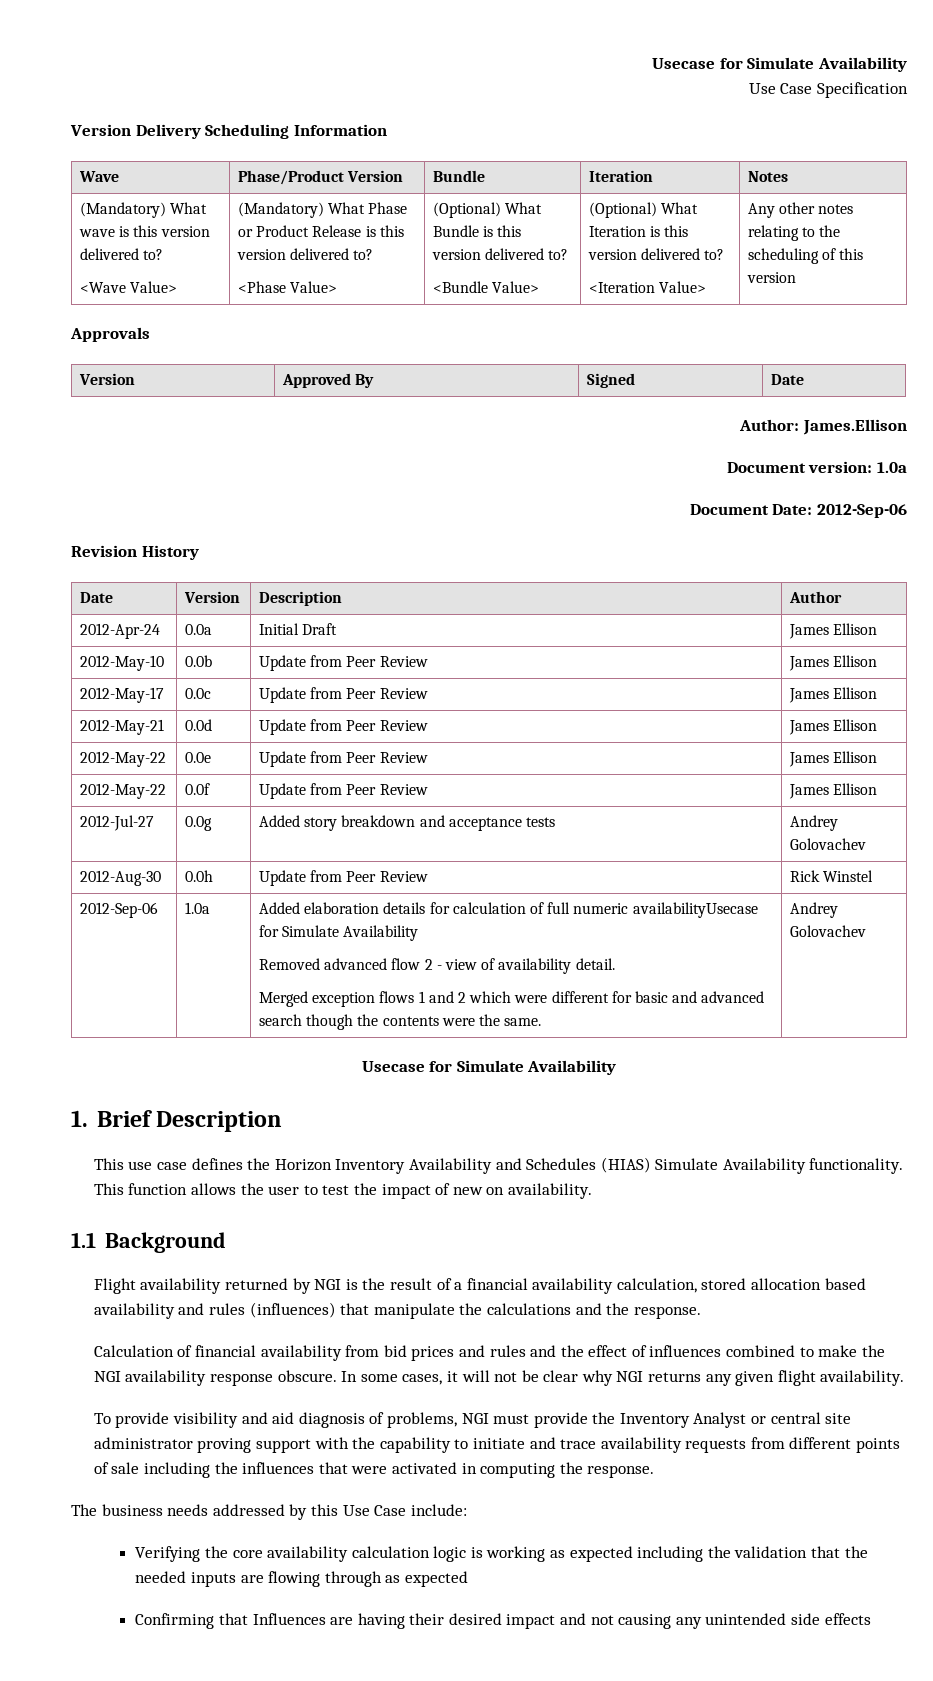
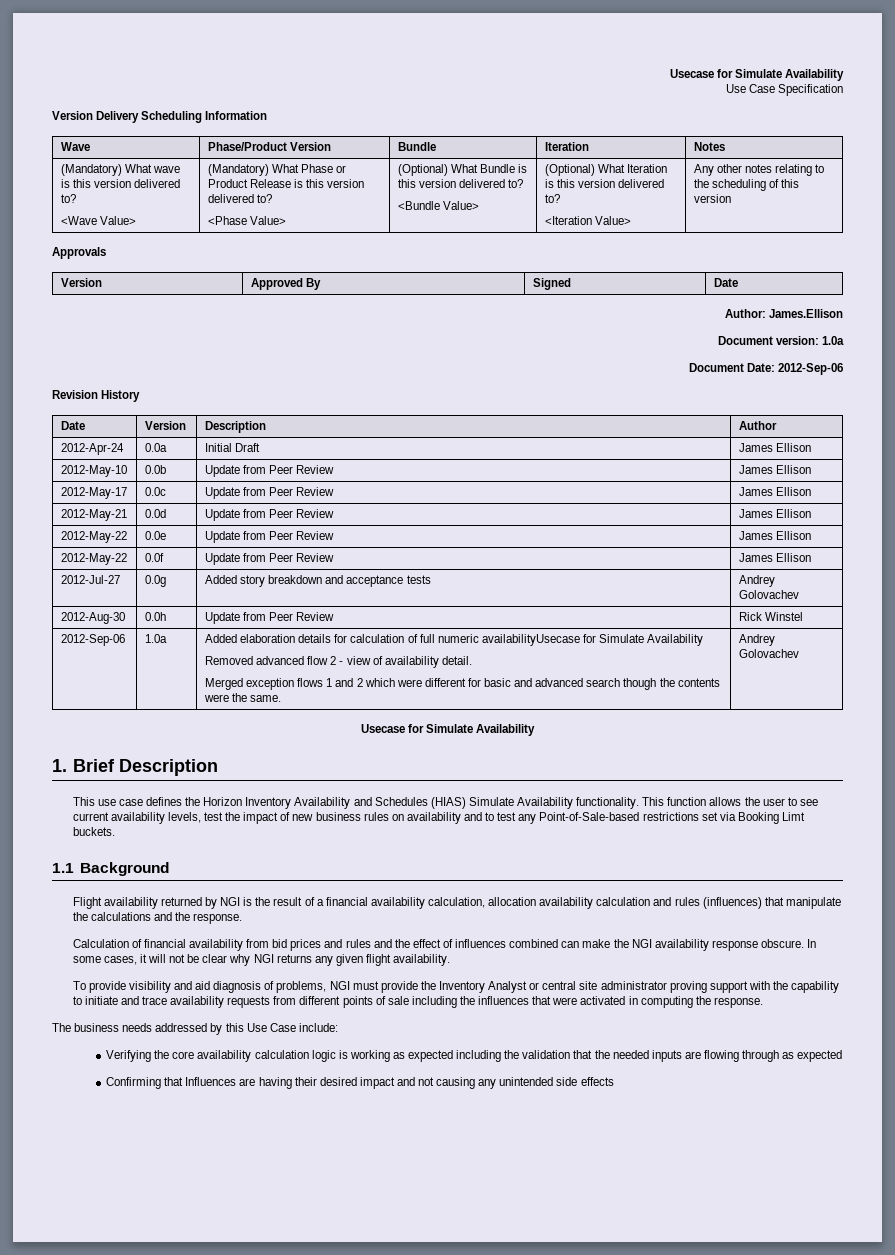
- This function allows the user to test the impact of new on availability.
+ This function allows the user to see current availability levels, test the impact of new business rules on availability and to test any Point-of-Sale-based restrictions set via Booking Limt buckets.
- Flight availability returned by NGI is the result of a financial availability calculation, stored allocation based availability and rules (influences) that manipulate the calculations and the response.
+ Flight availability returned by NGI is the result of a financial availability calculation, allocation availability calculation and rules (influences) that manipulate the calculations and the response.
- Calculation of financial availability from bid prices and rules and the effect of influences combined to make the NGI availability response obscure.
+ Calculation of financial availability from bid prices and rules and the effect of influences combined can make the NGI availability response obscure.

